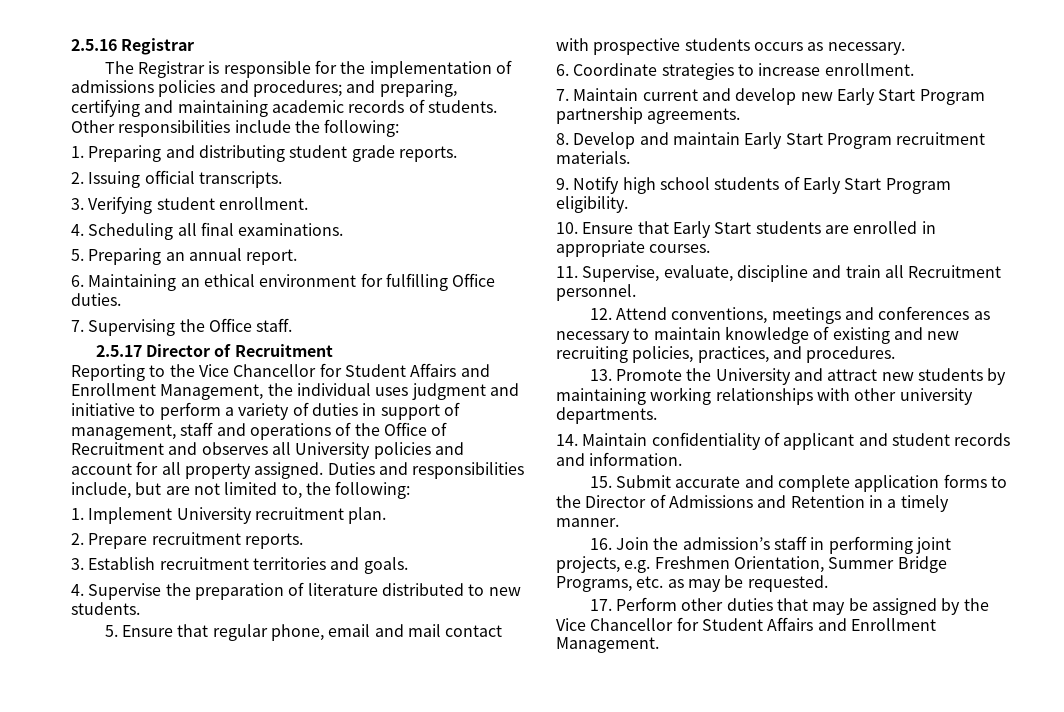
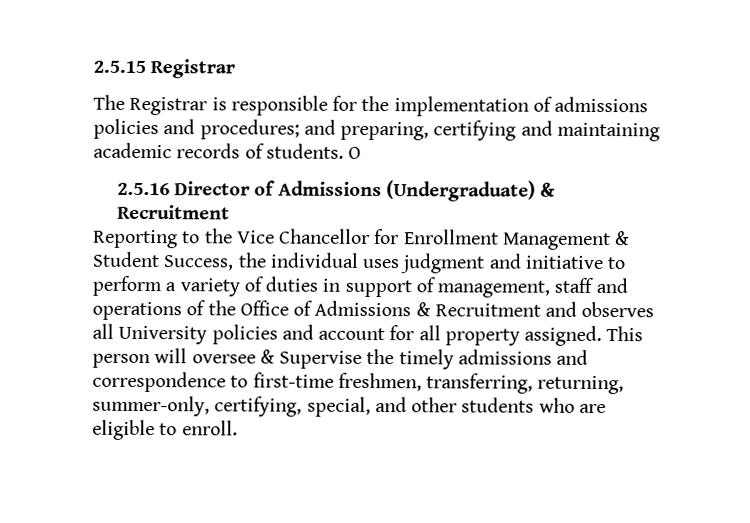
- 2.5.16 Registrar
+ 2.5.15 Registrar
- Other responsibilities include the following:
- 1. Preparing and distributing student grade reports.
- 2. Issuing official transcripts.
- 3. Verifying student enrollment.
- 4. Scheduling all final examinations.
- 5. Preparing an annual report.
- 6. Maintaining an ethical environment for fulfilling Office duties.
- 7. Supervising the Office staff.
- 2.5.17 Director of Recruitment
+ O
+ 2.5.16 Director of Admissions (Undergraduate) & Recruitment
- Reporting to the Vice Chancellor for Student Affairs and Enrollment Management, the individual uses judgment and initiative to perform a variety of duties in support of management, staff and operations of the Office of Recruitment and observes all University policies and account for all property assigned.
+ Reporting to the Vice Chancellor for Enrollment Management & Student Success, the individual uses judgment and initiative to perform a variety of duties in support of management, staff and operations of the Office of Admissions & Recruitment and observes all University policies and account for all property assigned.
- Duties and responsibilities include, but are not limited to, the following:
- 1. Implement University recruitment plan.
- 2. Prepare recruitment reports.
- 3. Establish recruitment territories and goals.
- 4. Supervise the preparation of literature distributed to new students.
- 5. Ensure that regular phone, email and mail contact with prospective students occurs as necessary.
- 6. Coordinate strategies to increase enrollment.
- 7. Maintain current and develop new Early Start Program partnership agreements.
- 8. Develop and maintain Early Start Program recruitment materials.
- 9. Notify high school students of Early Start Program eligibility.
- 10. Ensure that Early Start students are enrolled in appropriate courses.
- 11. Supervise, evaluate, discipline and train all Recruitment personnel.
- 12. Attend conventions, meetings and conferences as necessary to maintain knowledge of existing and new recruiting policies, practices, and procedures.
- 13. Promote the University and attract new students by maintaining working relationships with other university departments.
- 14. Maintain confidentiality of applicant and student records and information.
- 15. Submit accurate and complete application forms to the Director of Admissions and Retention in a timely manner.
- 16. Join the admission’s staff in performing joint projects, e.g. Freshmen Orientation, Summer Bridge Programs, etc. as may be requested.
- 17. Perform other duties that may be assigned by the Vice Chancellor for Student Affairs and Enrollment Management.
+ This person will oversee & Supervise the timely admissions and correspondence to first-time freshmen, transferring, returning, summer-only, certifying, special, and other students who are eligible to enroll.

